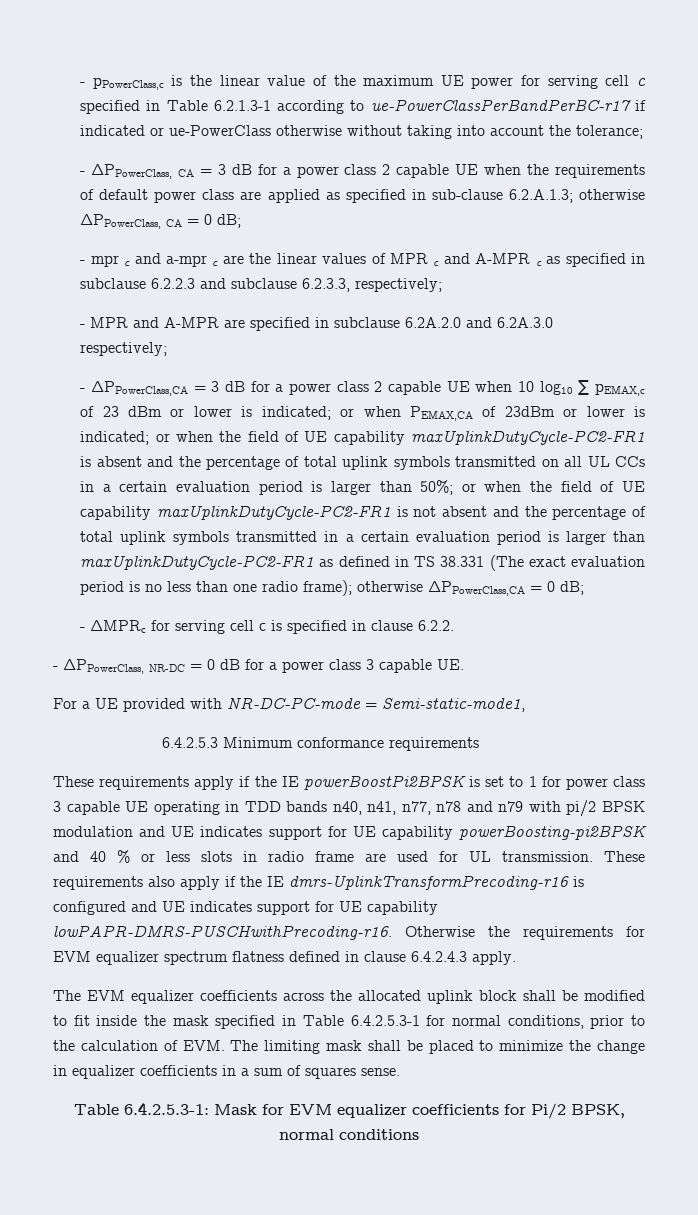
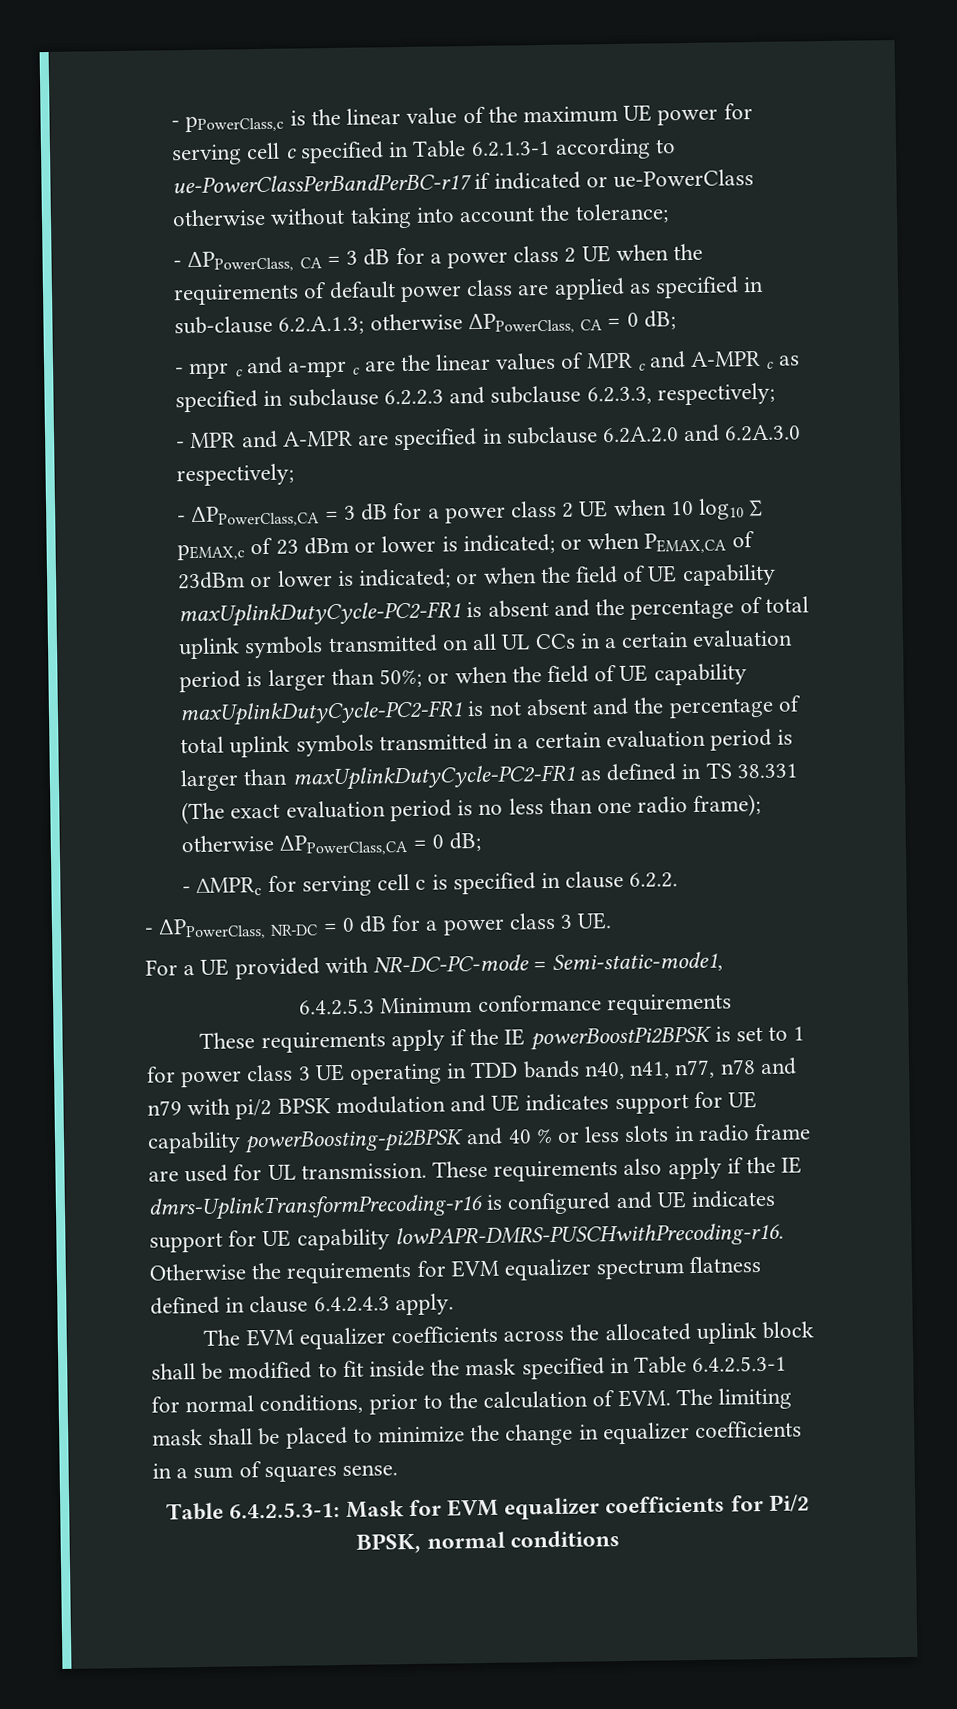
- - ΔPPowerClass, CA = 3 dB for a power class 2 capable UE when the requirements of default power class are applied as specified in sub-clause 6.2.A.1.3; otherwise ΔPPowerClass, CA = 0 dB;
+ - ΔPPowerClass, CA = 3 dB for a power class 2 UE when the requirements of default power class are applied as specified in sub-clause 6.2.A.1.3; otherwise ΔPPowerClass, CA = 0 dB;
- - ΔPPowerClass,CA = 3 dB for a power class 2 capable UE when 10 log10 ∑ pEMAX,c of 23 dBm or lower is indicated;
+ - ΔPPowerClass,CA = 3 dB for a power class 2 UE when 10 log10 ∑ pEMAX,c of 23 dBm or lower is indicated;
- - ΔPPowerClass, NR-DC = 0 dB for a power class 3 capable UE.
+ - ΔPPowerClass, NR-DC = 0 dB for a power class 3 UE.
- These requirements apply if the IE powerBoostPi2BPSK is set to 1 for power class 3 capable UE operating in TDD bands n40, n41, n77, n78 and n79 with pi/2 BPSK modulation and UE indicates support for UE capability powerBoosting-pi2BPSK and 40 % or less slots in radio frame are used for UL transmission.
+ These requirements apply if the IE powerBoostPi2BPSK is set to 1 for power class 3 UE operating in TDD bands n40, n41, n77, n78 and n79 with pi/2 BPSK modulation and UE indicates support for UE capability powerBoosting-pi2BPSK and 40 % or less slots in radio frame are used for UL transmission.

